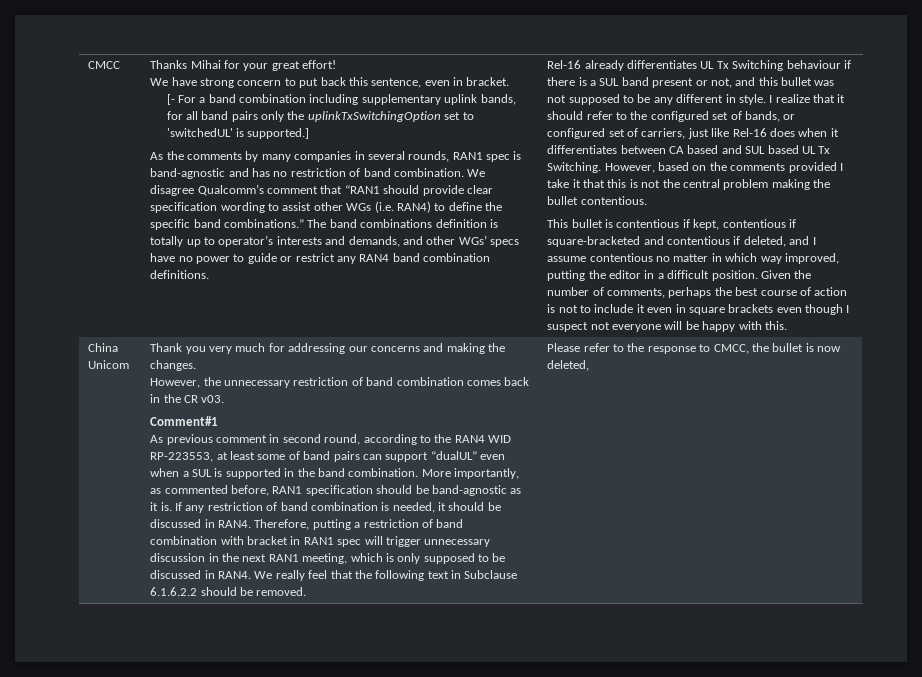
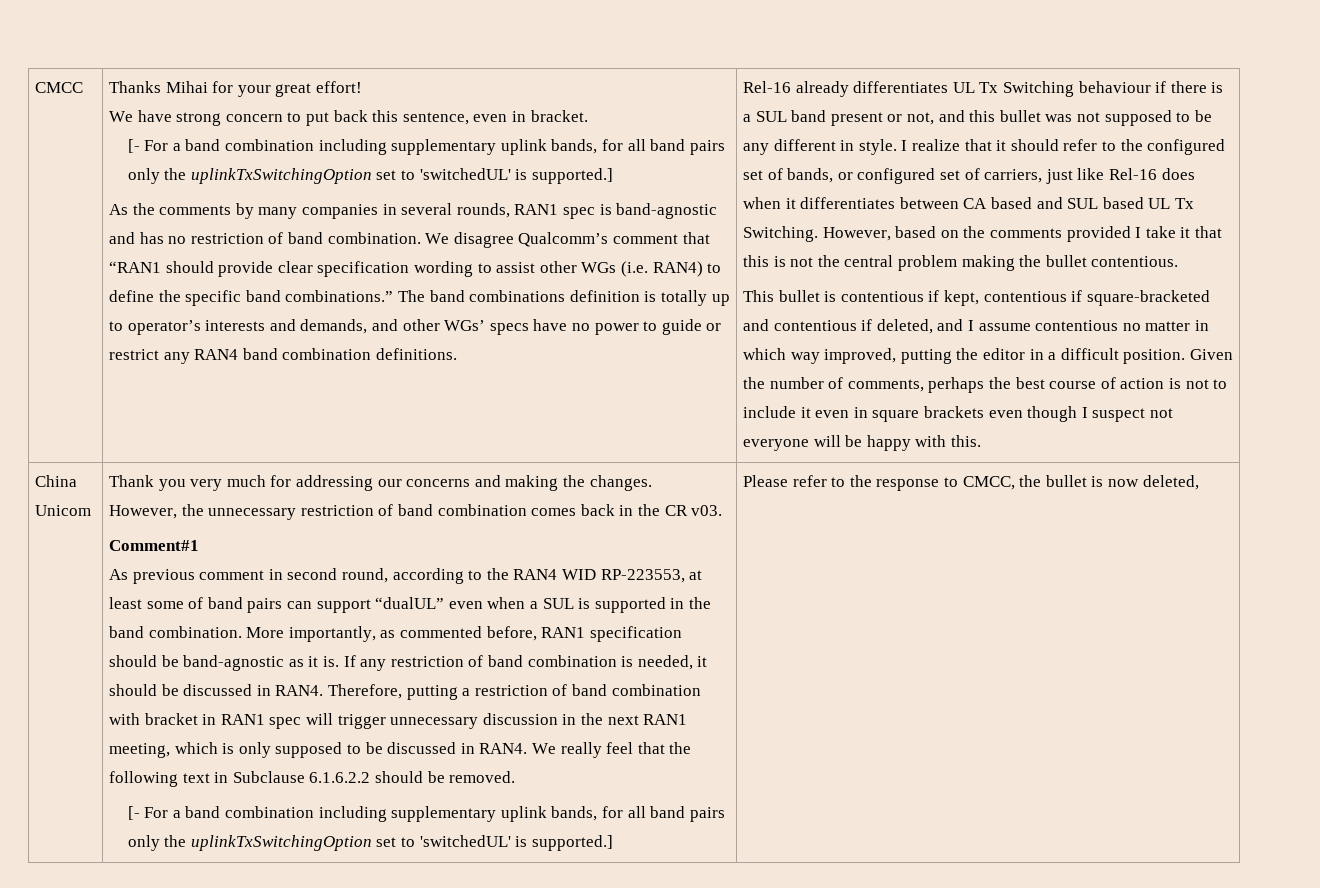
  We really feel that the following text in Subclause 6.1.6.2.2 should be removed.
+ [- For a band combination including supplementary uplink bands, for all band pairs only the uplinkTxSwitchingOption set to 'switchedUL' is supported.]

